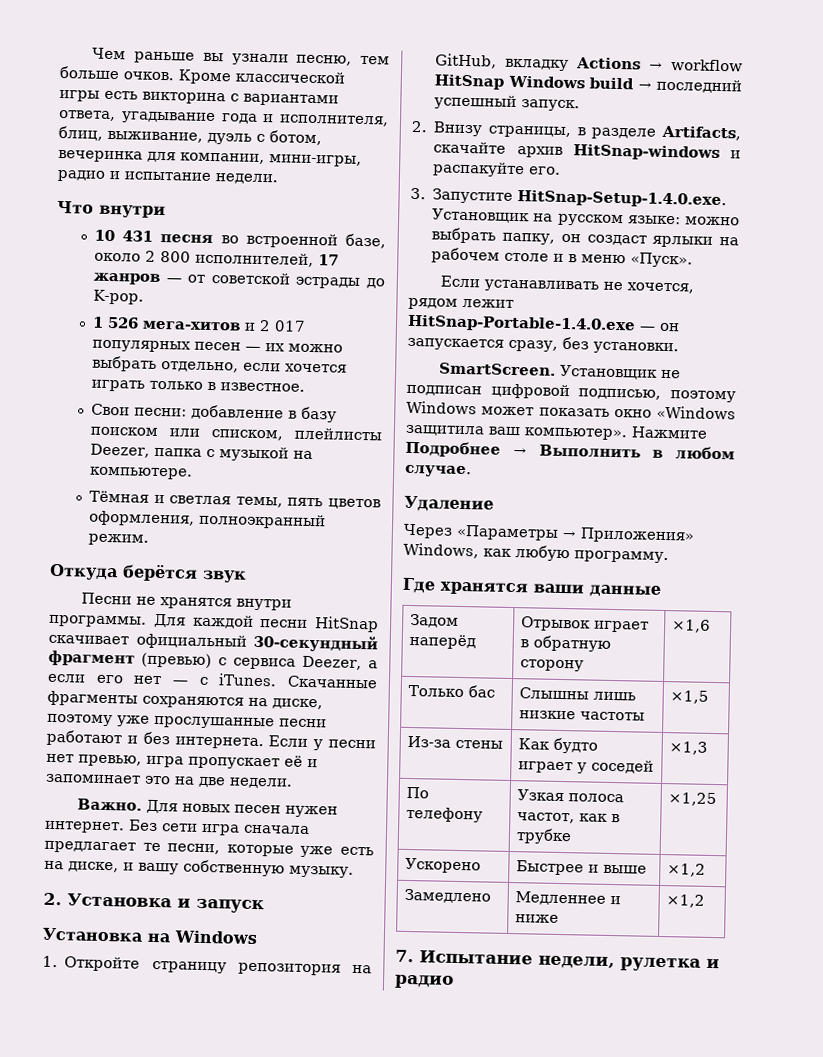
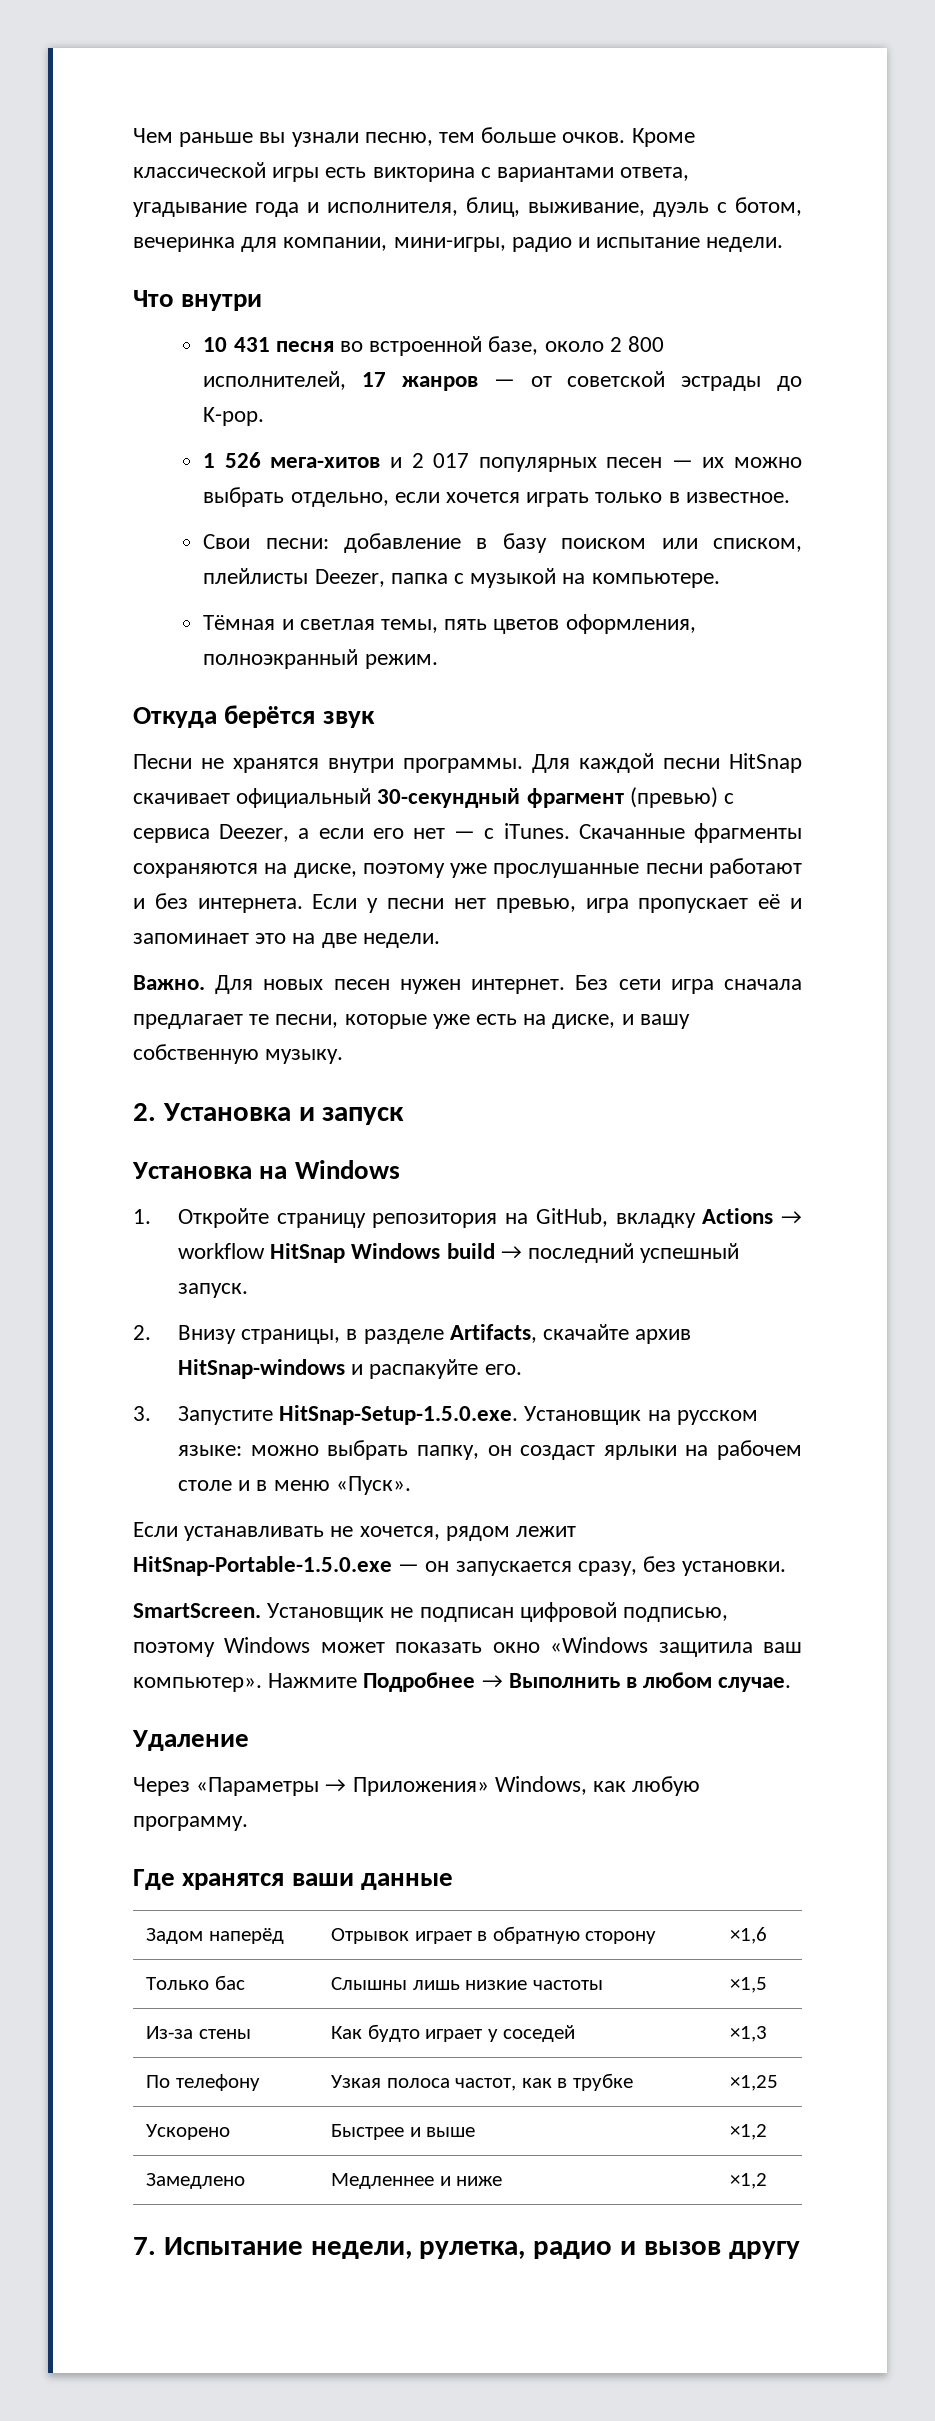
- 3. Запустите HitSnap-Setup-1.4.0.exe. Установщик на русском языке: можно выбрать папку, он создаст ярлыки на рабочем столе и в меню «Пуск».
+ 3. Запустите HitSnap-Setup-1.5.0.exe. Установщик на русском языке: можно выбрать папку, он создаст ярлыки на рабочем столе и в меню «Пуск».
- Если устанавливать не хочется, рядом лежит HitSnap-Portable-1.4.0.exe — он запускается сразу, без установки.
+ Если устанавливать не хочется, рядом лежит HitSnap-Portable-1.5.0.exe — он запускается сразу, без установки.
- 7. Испытание недели, рулетка и радио
+ 7. Испытание недели, рулетка, радио и вызов другу

